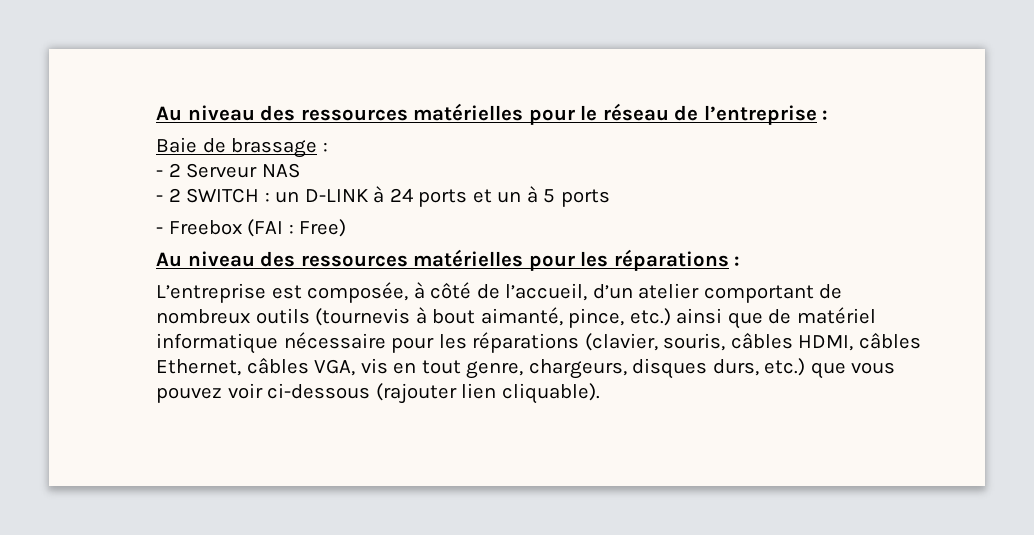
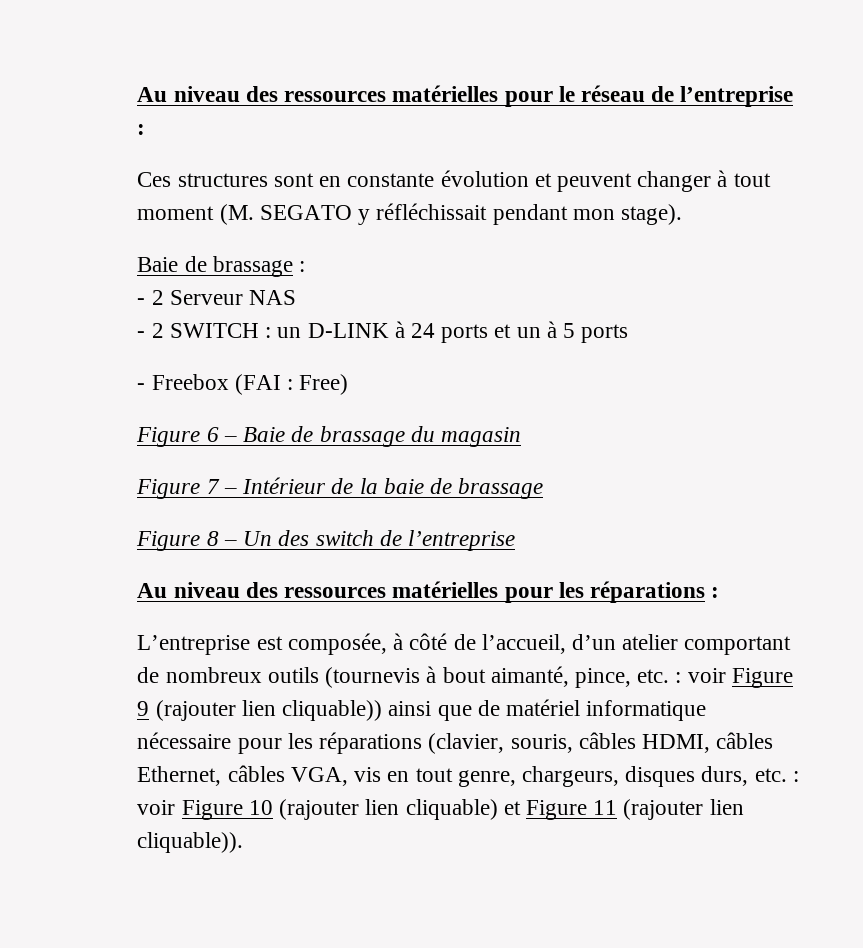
+ Ces structures sont en constante évolution et peuvent changer à tout moment (M. SEGATO y réfléchissait pendant mon stage).
+ Figure 6 – Baie de brassage du magasin
+ Figure 7 – Intérieur de la baie de brassage
+ Figure 8 – Un des switch de l’entreprise
- L’entreprise est composée, à côté de l’accueil, d’un atelier comportant de nombreux outils (tournevis à bout aimanté, pince, etc.) ainsi que de matériel informatique nécessaire pour les réparations (clavier, souris, câbles HDMI, câbles Ethernet, câbles VGA, vis en tout genre, chargeurs, disques durs, etc.) que vous pouvez voir ci-dessous (rajouter lien cliquable).
+ L’entreprise est composée, à côté de l’accueil, d’un atelier comportant de nombreux outils (tournevis à bout aimanté, pince, etc. : voir Figure 9 (rajouter lien cliquable)) ainsi que de matériel informatique nécessaire pour les réparations (clavier, souris, câbles HDMI, câbles Ethernet, câbles VGA, vis en tout genre, chargeurs, disques durs, etc. : voir Figure 10 (rajouter lien cliquable) et Figure 11 (rajouter lien cliquable)).

